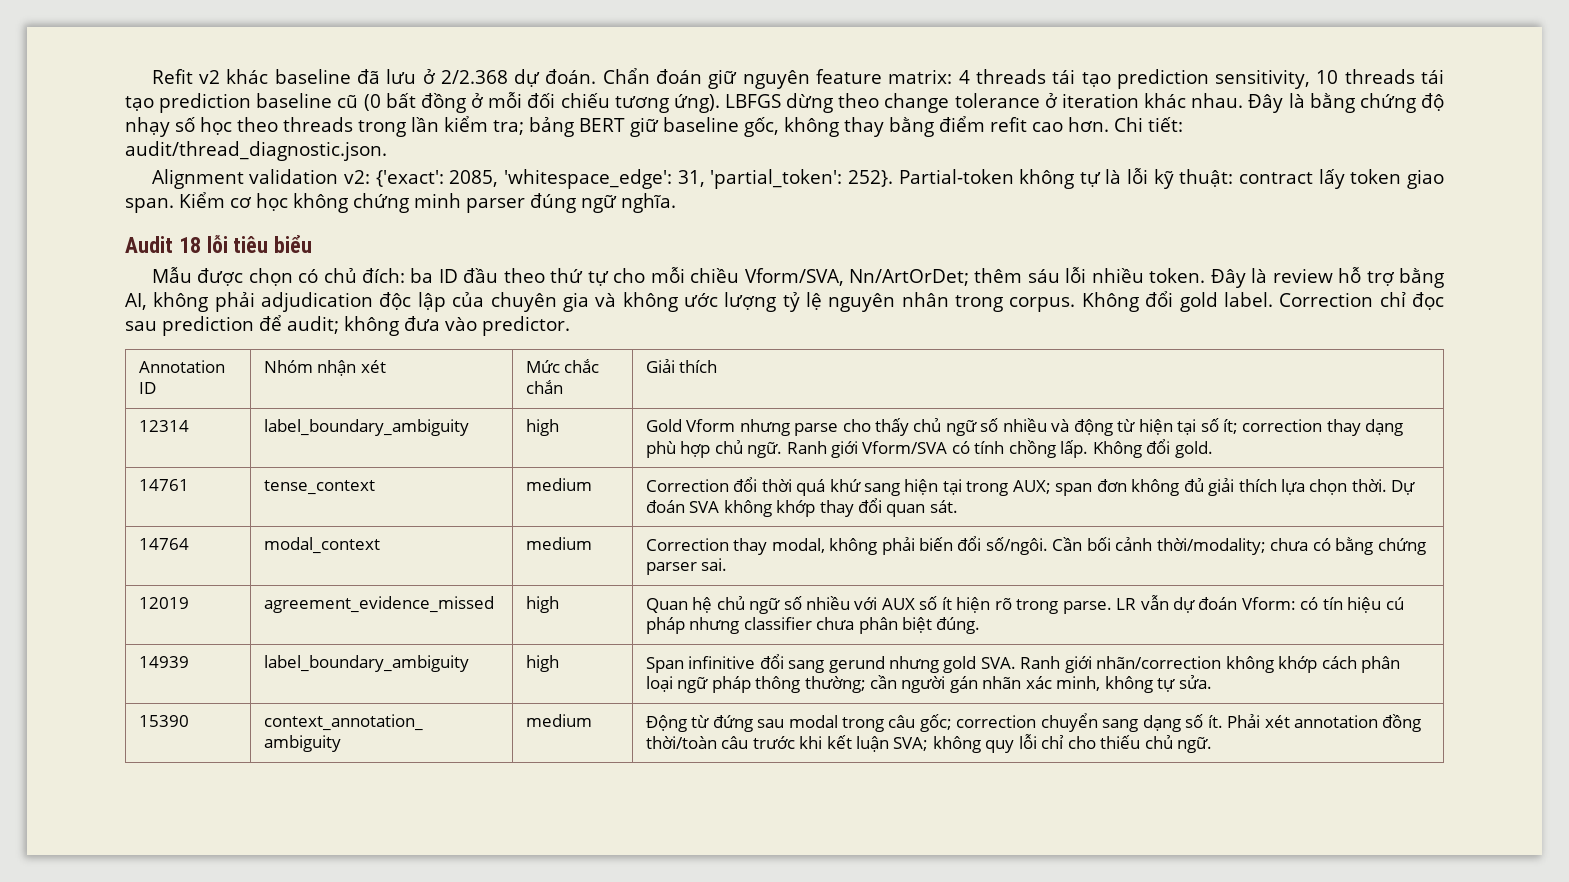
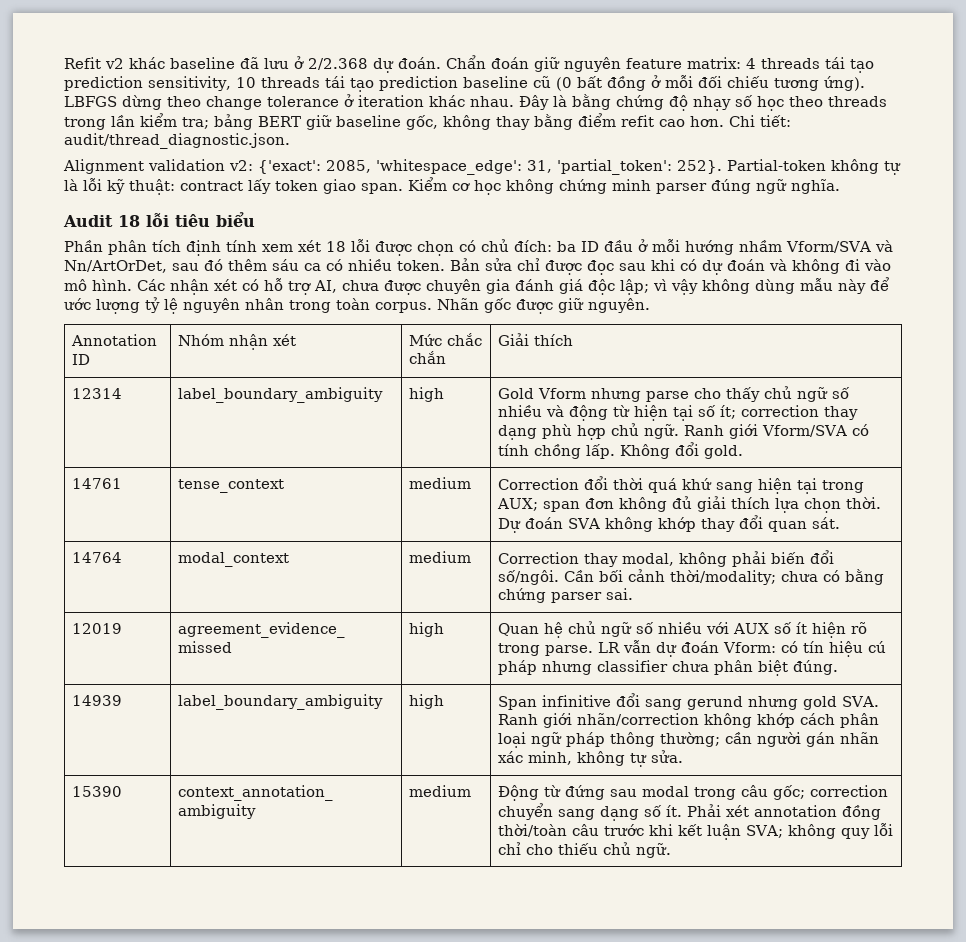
- Mẫu được chọn có chủ đích: ba ID đầu theo thứ tự cho mỗi chiều Vform/SVA, Nn/ArtOrDet; thêm sáu lỗi nhiều token. Đây là review hỗ trợ bằng AI, không phải adjudication độc lập của chuyên gia và không ước lượng tỷ lệ nguyên nhân trong corpus. Không đổi gold label. Correction chỉ đọc sau prediction để audit; không đưa vào predictor.
+ Phần phân tích định tính xem xét 18 lỗi được chọn có chủ đích: ba ID đầu ở mỗi hướng nhầm Vform/SVA và Nn/ArtOrDet, sau đó thêm sáu ca có nhiều token. Bản sửa chỉ được đọc sau khi có dự đoán và không đi vào mô hình. Các nhận xét có hỗ trợ AI, chưa được chuyên gia đánh giá độc lập; vì vậy không dùng mẫu này để ước lượng tỷ lệ nguyên nhân trong toàn corpus. Nhãn gốc được giữ nguyên.

